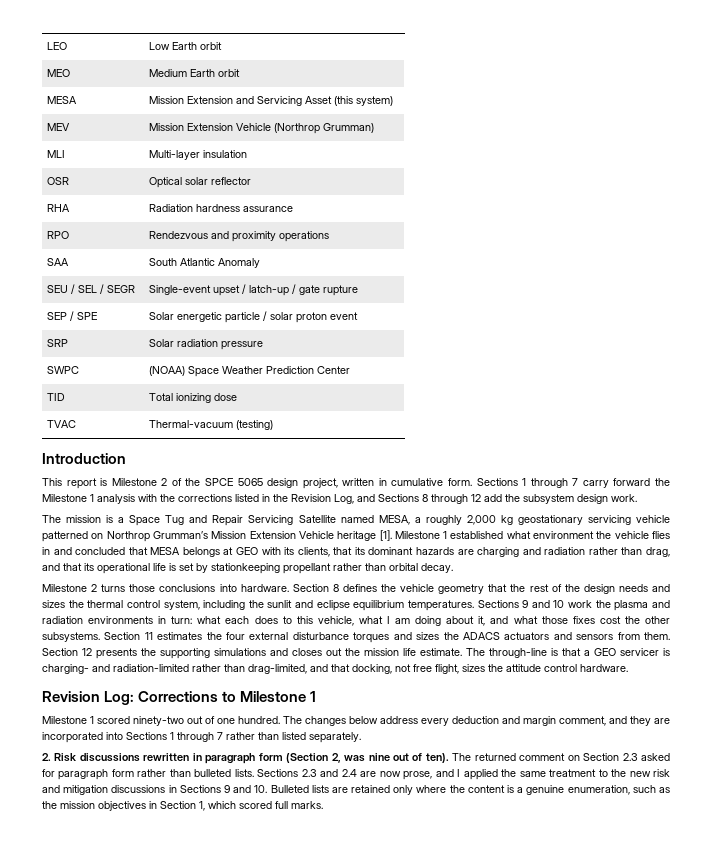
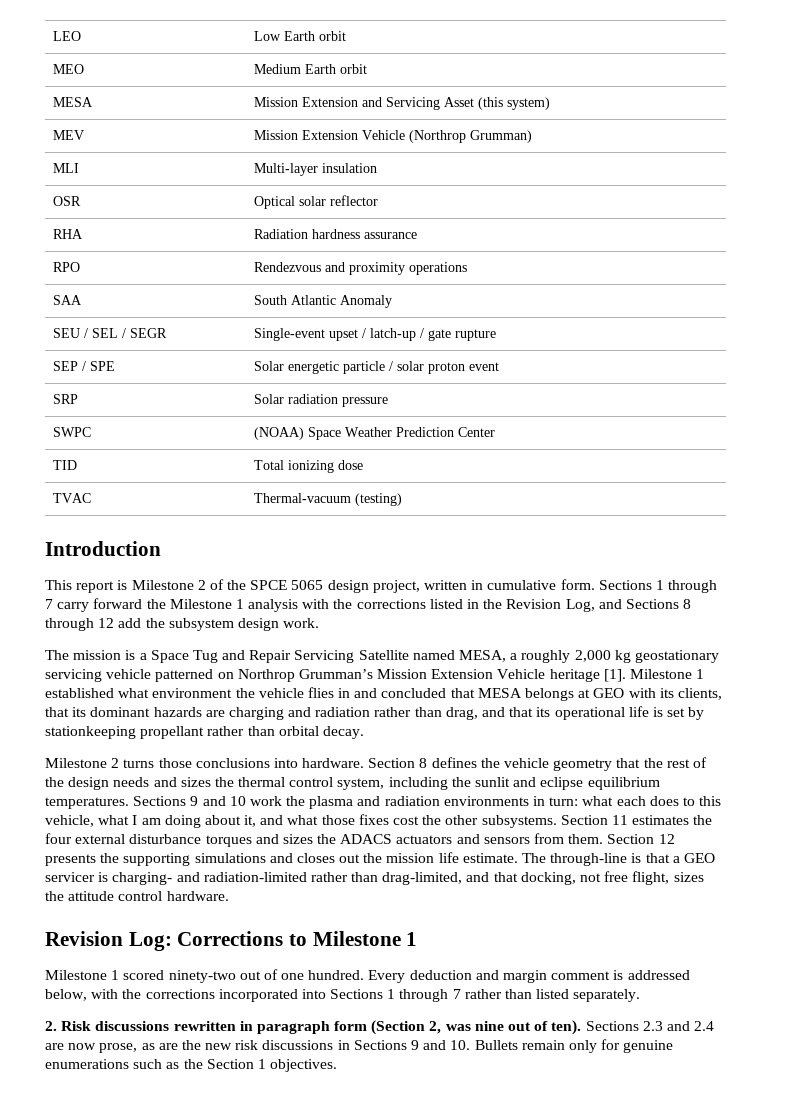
- The changes below address every deduction and margin comment, and they are incorporated into Sections 1 through 7 rather than listed separately.
+ Every deduction and margin comment is addressed below, with the corrections incorporated into Sections 1 through 7 rather than listed separately.
- The returned comment on Section 2.3 asked for paragraph form rather than bulleted lists.
- Sections 2.3 and 2.4 are now prose, and I applied the same treatment to the new risk and mitigation discussions in Sections 9 and 10. Bulleted lists are retained only where the content is a genuine enumeration, such as the mission objectives in Section 1, which scored full marks.
+ Sections 2.3 and 2.4 are now prose, as are the new risk discussions in Sections 9 and 10. Bullets remain only for genuine enumerations such as the Section 1 objectives.

